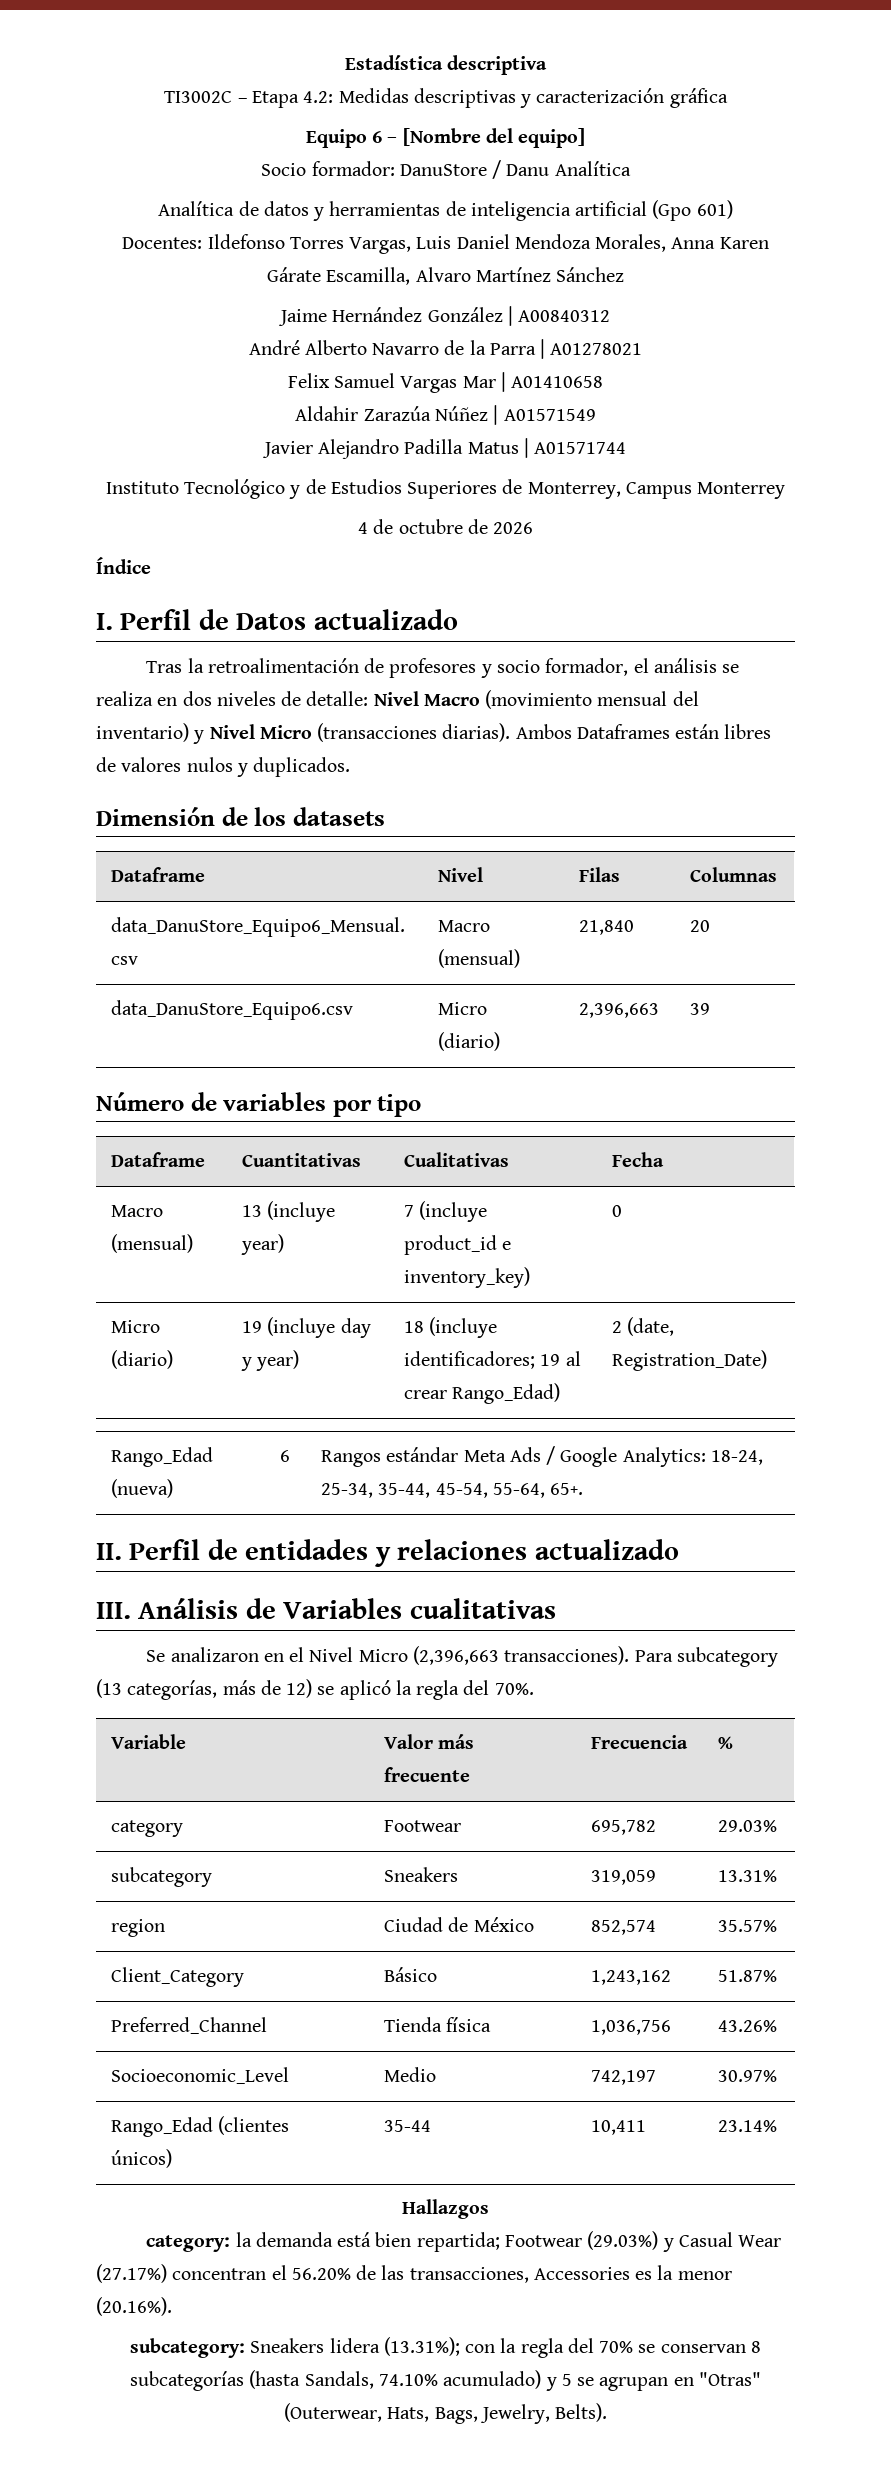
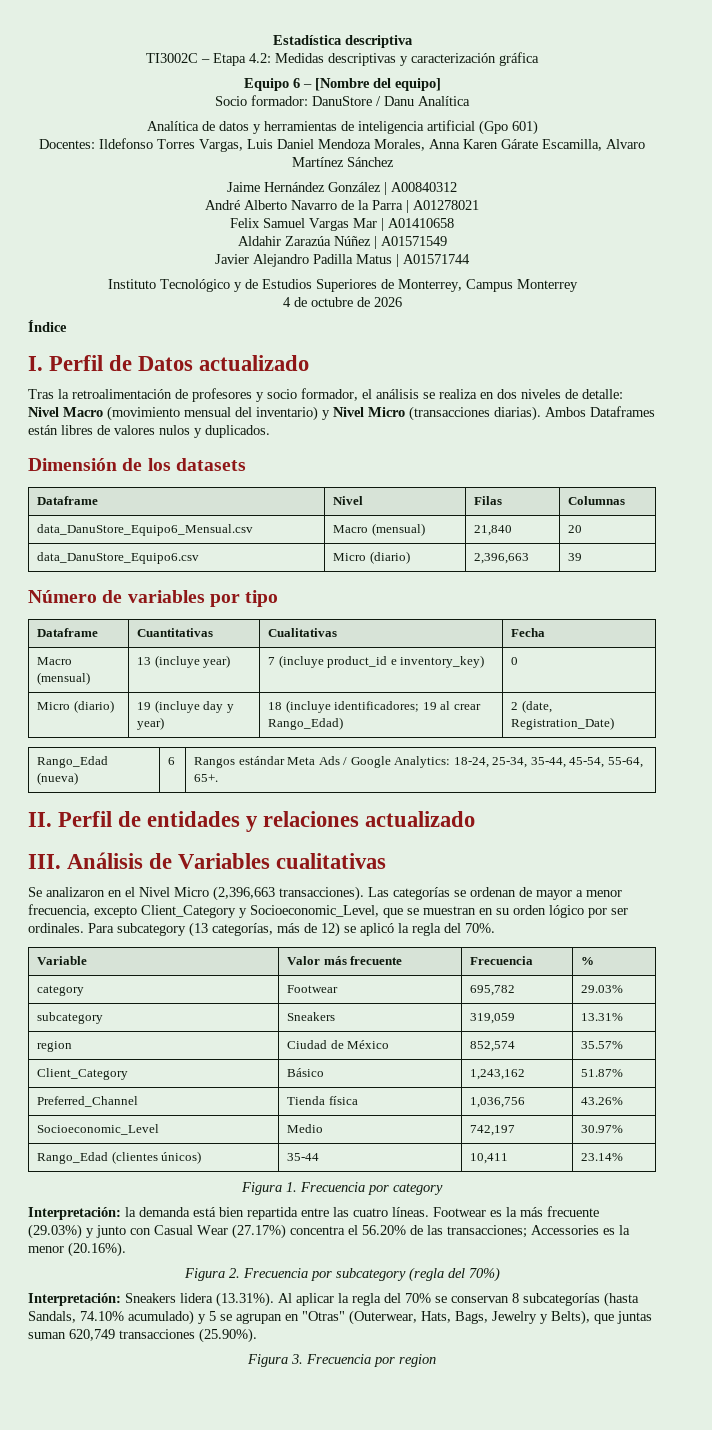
+ Las categorías se ordenan de mayor a menor frecuencia, excepto Client_Category y Socioeconomic_Level, que se muestran en su orden lógico por ser ordinales.
- Hallazgos
- category: la demanda está bien repartida; Footwear (29.03%) y Casual Wear (27.17%) concentran el 56.20% de las transacciones, Accessories es la menor (20.16%).
+ Figura 1. Frecuencia por category
+ Interpretación: la demanda está bien repartida entre las cuatro líneas. Footwear es la más frecuente (29.03%) y junto con Casual Wear (27.17%) concentra el 56.20% de las transacciones; Accessories es la menor (20.16%).
- subcategory: Sneakers lidera (13.31%); con la regla del 70% se conservan 8 subcategorías (hasta Sandals, 74.10% acumulado) y 5 se agrupan en "Otras" (Outerwear, Hats, Bags, Jewelry, Belts).
+ Figura 2. Frecuencia por subcategory (regla del 70%)
+ Interpretación: Sneakers lidera (13.31%). Al aplicar la regla del 70% se conservan 8 subcategorías (hasta Sandals, 74.10% acumulado) y 5 se agrupan en "Otras" (Outerwear, Hats, Bags, Jewelry y Belts), que juntas suman 620,749 transacciones (25.90%).
+ Figura 3. Frecuencia por region

